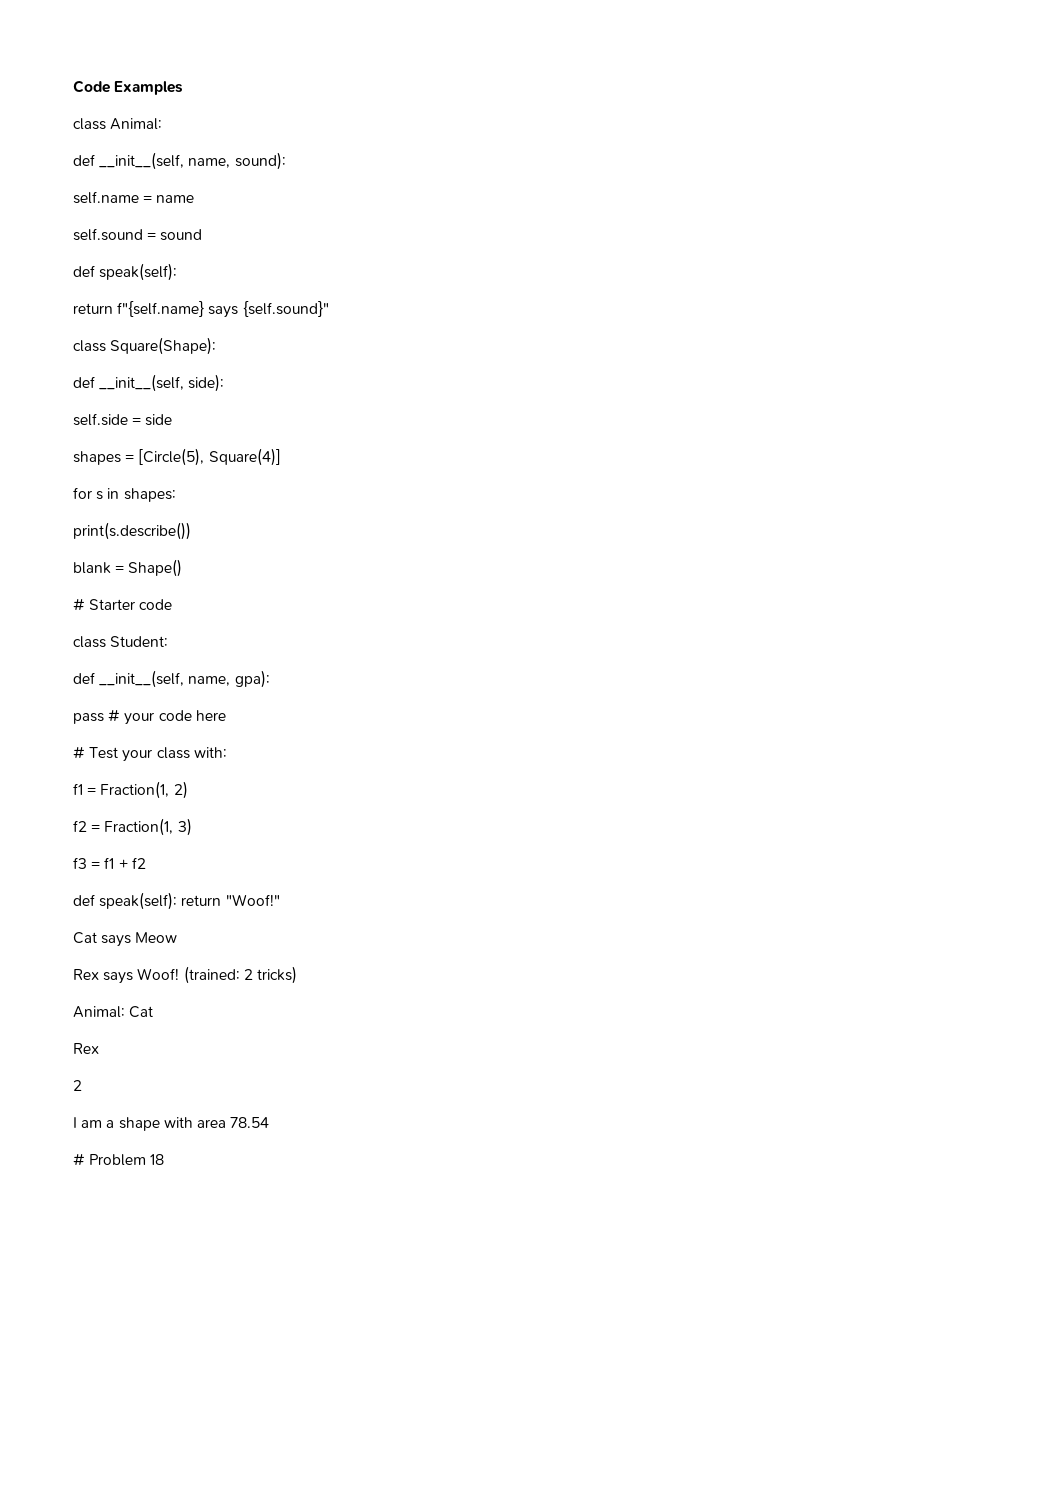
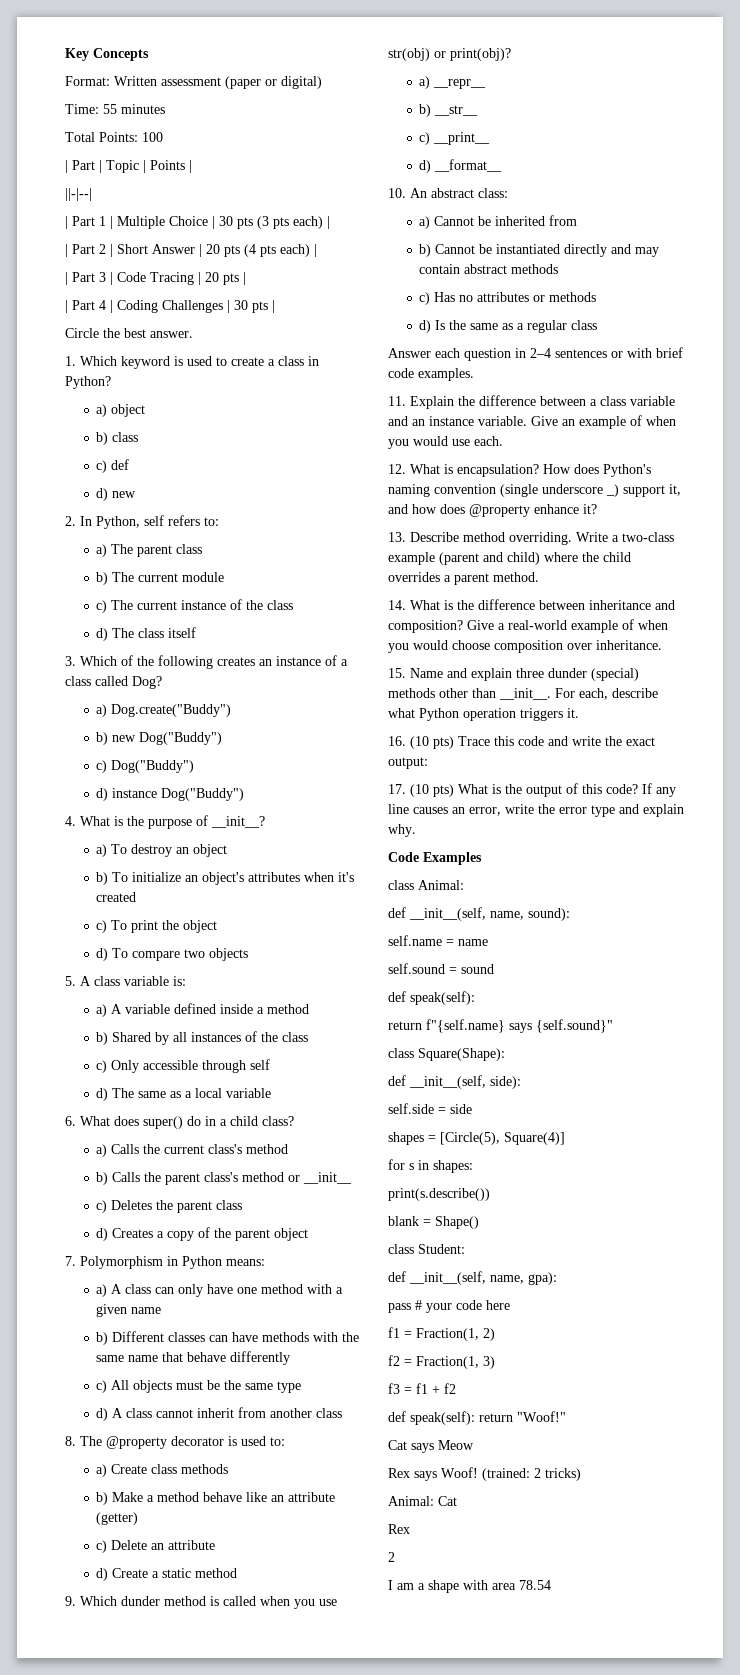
+ Key Concepts
+ Format: Written assessment (paper or digital)
+ Time: 55 minutes
+ Total Points: 100
+ | Part | Topic | Points |
+ ||-|--|
+ | Part 1 | Multiple Choice | 30 pts (3 pts each) |
+ | Part 2 | Short Answer | 20 pts (4 pts each) |
+ | Part 3 | Code Tracing | 20 pts |
+ | Part 4 | Coding Challenges | 30 pts |
+ Circle the best answer.
+ 1. Which keyword is used to create a class in Python?
+ a) object
+ b) class
+ c) def
+ d) new
+ 2. In Python, self refers to:
+ a) The parent class
+ b) The current module
+ c) The current instance of the class
+ d) The class itself
+ 3. Which of the following creates an instance of a class called Dog?
+ a) Dog.create("Buddy")
+ b) new Dog("Buddy")
+ c) Dog("Buddy")
+ d) instance Dog("Buddy")
+ 4. What is the purpose of __init__?
+ a) To destroy an object
+ b) To initialize an object's attributes when it's created
+ c) To print the object
+ d) To compare two objects
+ 5. A class variable is:
+ a) A variable defined inside a method
+ b) Shared by all instances of the class
+ c) Only accessible through self
+ d) The same as a local variable
+ 6. What does super() do in a child class?
+ a) Calls the current class's method
+ b) Calls the parent class's method or __init__
+ c) Deletes the parent class
+ d) Creates a copy of the parent object
+ 7. Polymorphism in Python means:
+ a) A class can only have one method with a given name
+ b) Different classes can have methods with the same name that behave differently
+ c) All objects must be the same type
+ d) A class cannot inherit from another class
+ 8. The @property decorator is used to:
+ a) Create class methods
+ b) Make a method behave like an attribute (getter)
+ c) Delete an attribute
+ d) Create a static method
+ 9. Which dunder method is called when you use str(obj) or print(obj)?
+ a) __repr__
+ b) __str__
+ c) __print__
+ d) __format__
+ 10. An abstract class:
+ a) Cannot be inherited from
+ b) Cannot be instantiated directly and may contain abstract methods
+ c) Has no attributes or methods
+ d) Is the same as a regular class
+ Answer each question in 2–4 sentences or with brief code examples.
+ 11. Explain the difference between a class variable and an instance variable. Give an example of when you would use each.
+ 12. What is encapsulation? How does Python's naming convention (single underscore _) support it, and how does @property enhance it?
+ 13. Describe method overriding. Write a two-class example (parent and child) where the child overrides a parent method.
+ 14. What is the difference between inheritance and composition? Give a real-world example of when you would choose composition over inheritance.
+ 15. Name and explain three dunder (special) methods other than __init__. For each, describe what Python operation triggers it.
+ 16. (10 pts) Trace this code and write the exact output:
+ 17. (10 pts) What is the output of this code? If any line causes an error, write the error type and explain why.
- # Starter code
- # Test your class with:
- # Problem 18

